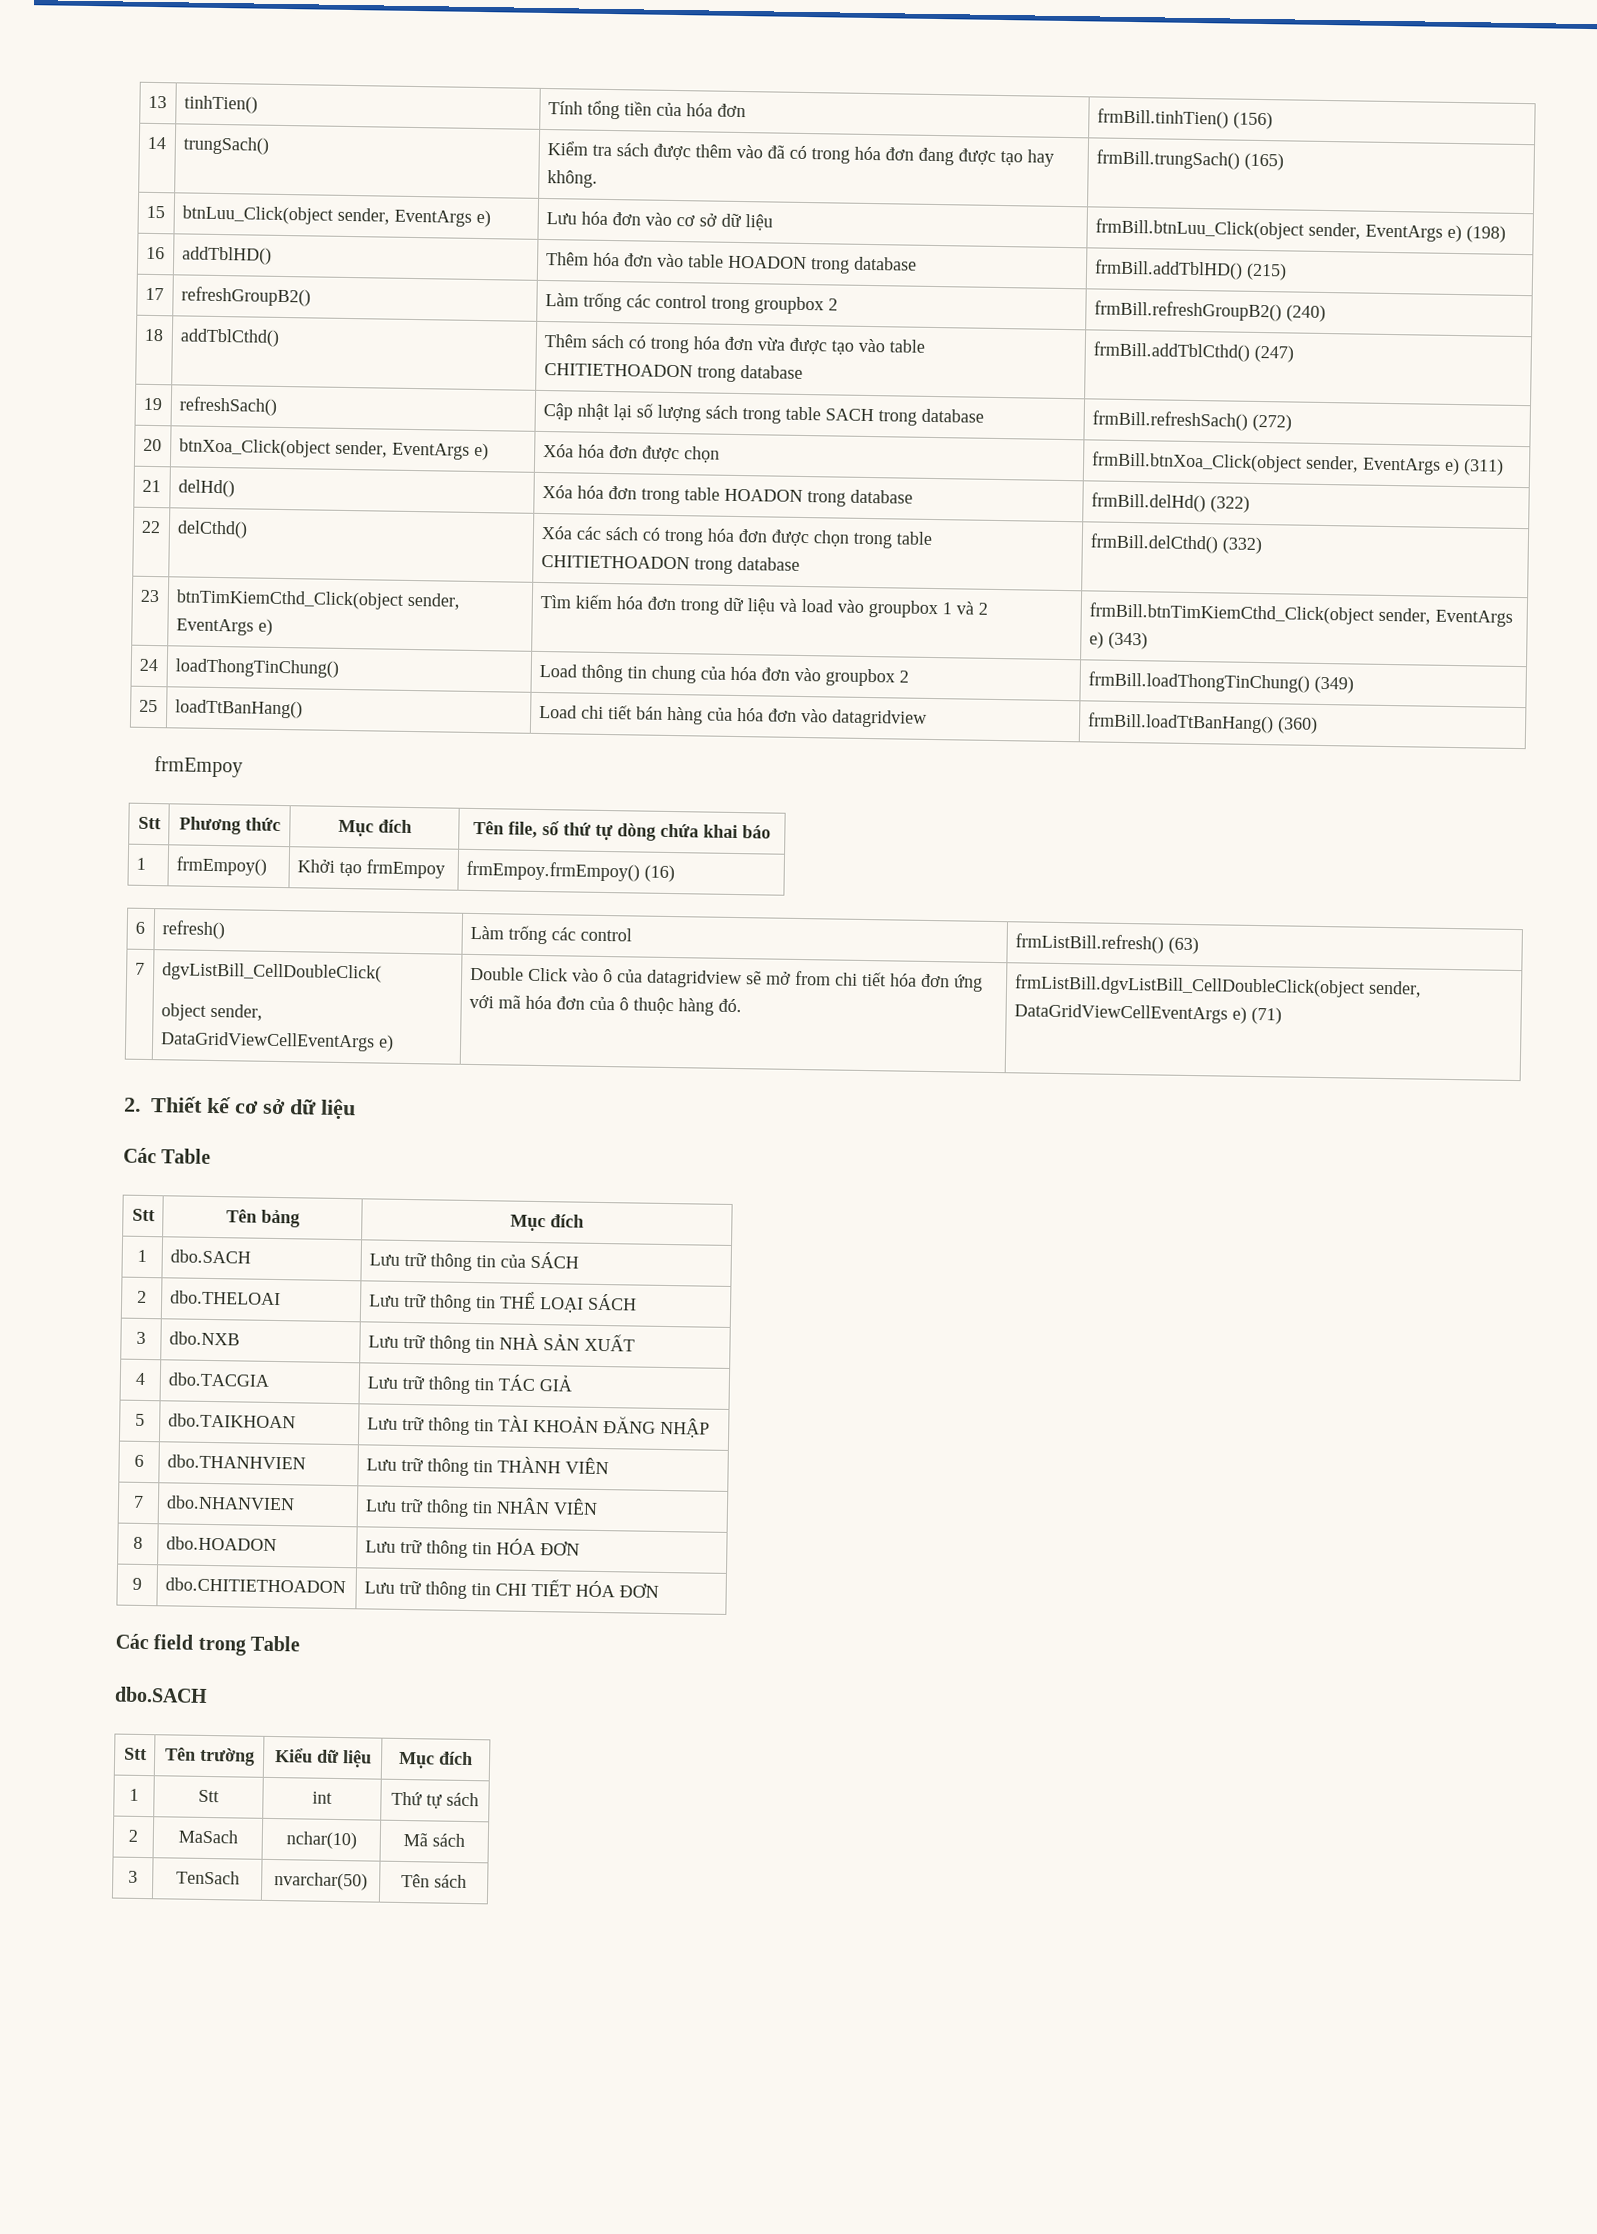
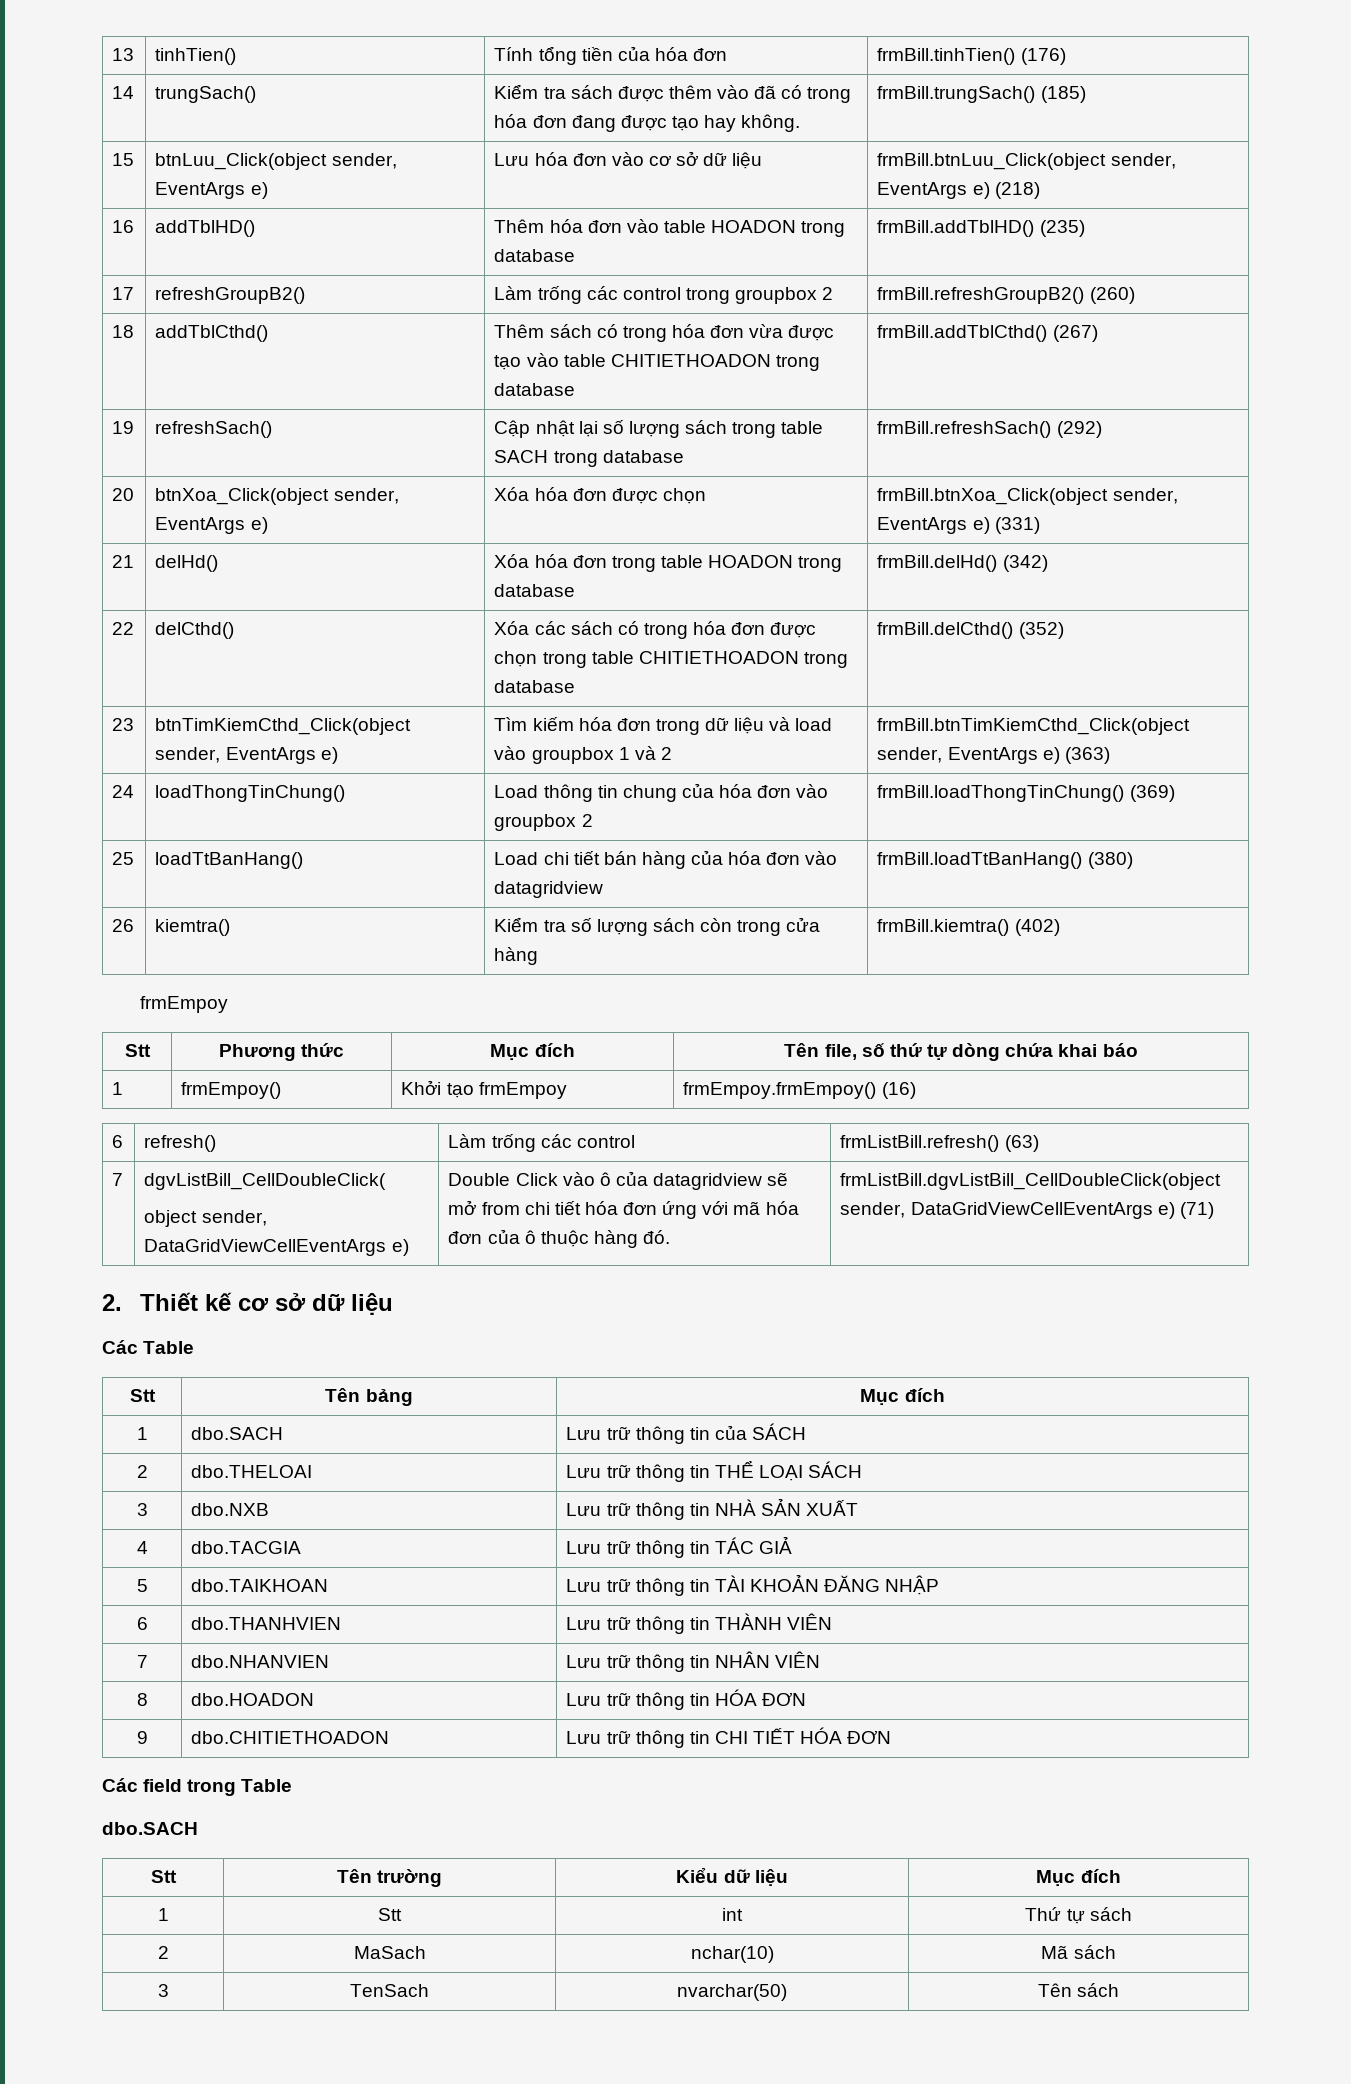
- 13 | tinhTien() | Tính tổng tiền của hóa đơn | frmBill.tinhTien() (156)
+ 13 | tinhTien() | Tính tổng tiền của hóa đơn | frmBill.tinhTien() (176)
- 14 | trungSach() | Kiểm tra sách được thêm vào đã có trong hóa đơn đang được tạo hay không. | frmBill.trungSach() (165)
+ 14 | trungSach() | Kiểm tra sách được thêm vào đã có trong hóa đơn đang được tạo hay không. | frmBill.trungSach() (185)
- 15 | btnLuu_Click(object sender, EventArgs e) | Lưu hóa đơn vào cơ sở dữ liệu | frmBill.btnLuu_Click(object sender, EventArgs e) (198)
+ 15 | btnLuu_Click(object sender, EventArgs e) | Lưu hóa đơn vào cơ sở dữ liệu | frmBill.btnLuu_Click(object sender, EventArgs e) (218)
- 16 | addTblHD() | Thêm hóa đơn vào table HOADON trong database | frmBill.addTblHD() (215)
+ 16 | addTblHD() | Thêm hóa đơn vào table HOADON trong database | frmBill.addTblHD() (235)
- 17 | refreshGroupB2() | Làm trống các control trong groupbox 2 | frmBill.refreshGroupB2() (240)
+ 17 | refreshGroupB2() | Làm trống các control trong groupbox 2 | frmBill.refreshGroupB2() (260)
- 18 | addTblCthd() | Thêm sách có trong hóa đơn vừa được tạo vào table CHITIETHOADON trong database | frmBill.addTblCthd() (247)
+ 18 | addTblCthd() | Thêm sách có trong hóa đơn vừa được tạo vào table CHITIETHOADON trong database | frmBill.addTblCthd() (267)
- 19 | refreshSach() | Cập nhật lại số lượng sách trong table SACH trong database | frmBill.refreshSach() (272)
+ 19 | refreshSach() | Cập nhật lại số lượng sách trong table SACH trong database | frmBill.refreshSach() (292)
- 20 | btnXoa_Click(object sender, EventArgs e) | Xóa hóa đơn được chọn | frmBill.btnXoa_Click(object sender, EventArgs e) (311)
+ 20 | btnXoa_Click(object sender, EventArgs e) | Xóa hóa đơn được chọn | frmBill.btnXoa_Click(object sender, EventArgs e) (331)
- 21 | delHd() | Xóa hóa đơn trong table HOADON trong database | frmBill.delHd() (322)
+ 21 | delHd() | Xóa hóa đơn trong table HOADON trong database | frmBill.delHd() (342)
- 22 | delCthd() | Xóa các sách có trong hóa đơn được chọn trong table CHITIETHOADON trong database | frmBill.delCthd() (332)
+ 22 | delCthd() | Xóa các sách có trong hóa đơn được chọn trong table CHITIETHOADON trong database | frmBill.delCthd() (352)
- 23 | btnTimKiemCthd_Click(object sender, EventArgs e) | Tìm kiếm hóa đơn trong dữ liệu và load vào groupbox 1 và 2 | frmBill.btnTimKiemCthd_Click(object sender, EventArgs e) (343)
+ 23 | btnTimKiemCthd_Click(object sender, EventArgs e) | Tìm kiếm hóa đơn trong dữ liệu và load vào groupbox 1 và 2 | frmBill.btnTimKiemCthd_Click(object sender, EventArgs e) (363)
- 24 | loadThongTinChung() | Load thông tin chung của hóa đơn vào groupbox 2 | frmBill.loadThongTinChung() (349)
+ 24 | loadThongTinChung() | Load thông tin chung của hóa đơn vào groupbox 2 | frmBill.loadThongTinChung() (369)
- 25 | loadTtBanHang() | Load chi tiết bán hàng của hóa đơn vào datagridview | frmBill.loadTtBanHang() (360)
+ 25 | loadTtBanHang() | Load chi tiết bán hàng của hóa đơn vào datagridview | frmBill.loadTtBanHang() (380)
+ 26 | kiemtra() | Kiểm tra số lượng sách còn trong cửa hàng | frmBill.kiemtra() (402)

